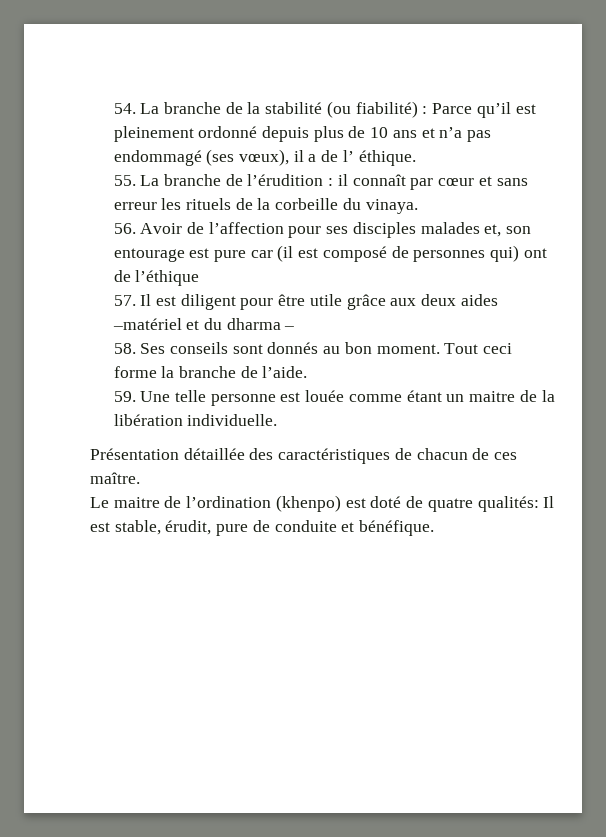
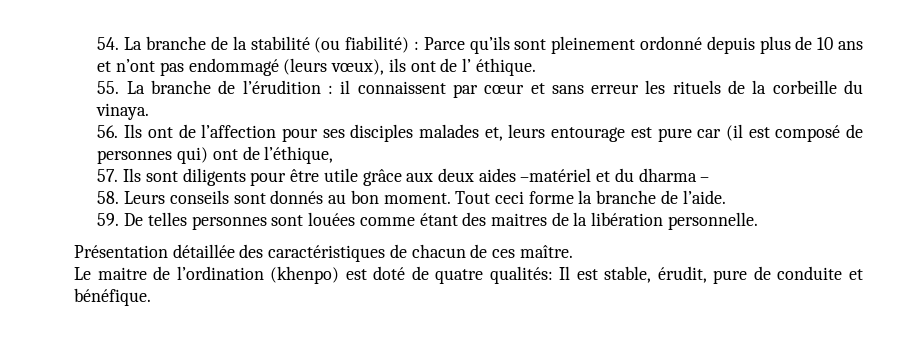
- 54. La branche de la stabilité (ou fiabilité) : Parce qu’il est pleinement ordonné depuis plus de 10 ans et n’a pas endommagé (ses vœux), il a de l’ éthique.
+ 54. La branche de la stabilité (ou fiabilité) : Parce qu’ils sont pleinement ordonné depuis plus de 10 ans et n’ont pas endommagé (leurs vœux), ils ont de l’ éthique.
- 55. La branche de l’érudition : il connaît par cœur et sans erreur les rituels de la corbeille du vinaya.
+ 55. La branche de l’érudition : il connaissent par cœur et sans erreur les rituels de la corbeille du vinaya.
- 56. Avoir de l’affection pour ses disciples malades et, son entourage est pure car (il est composé de personnes qui) ont de l’éthique
+ 56. Ils ont de l’affection pour ses disciples malades et, leurs entourage est pure car (il est composé de personnes qui) ont de l’éthique,
- 57. Il est diligent pour être utile grâce aux deux aides –matériel et du dharma –
+ 57. Ils sont diligents pour être utile grâce aux deux aides –matériel et du dharma –
- 58. Ses conseils sont donnés au bon moment.
+ 58. Leurs conseils sont donnés au bon moment.
- 59. Une telle personne est louée comme étant un maitre de la libération individuelle.
+ 59. De telles personnes sont louées comme étant des maitres de la libération personnelle.

